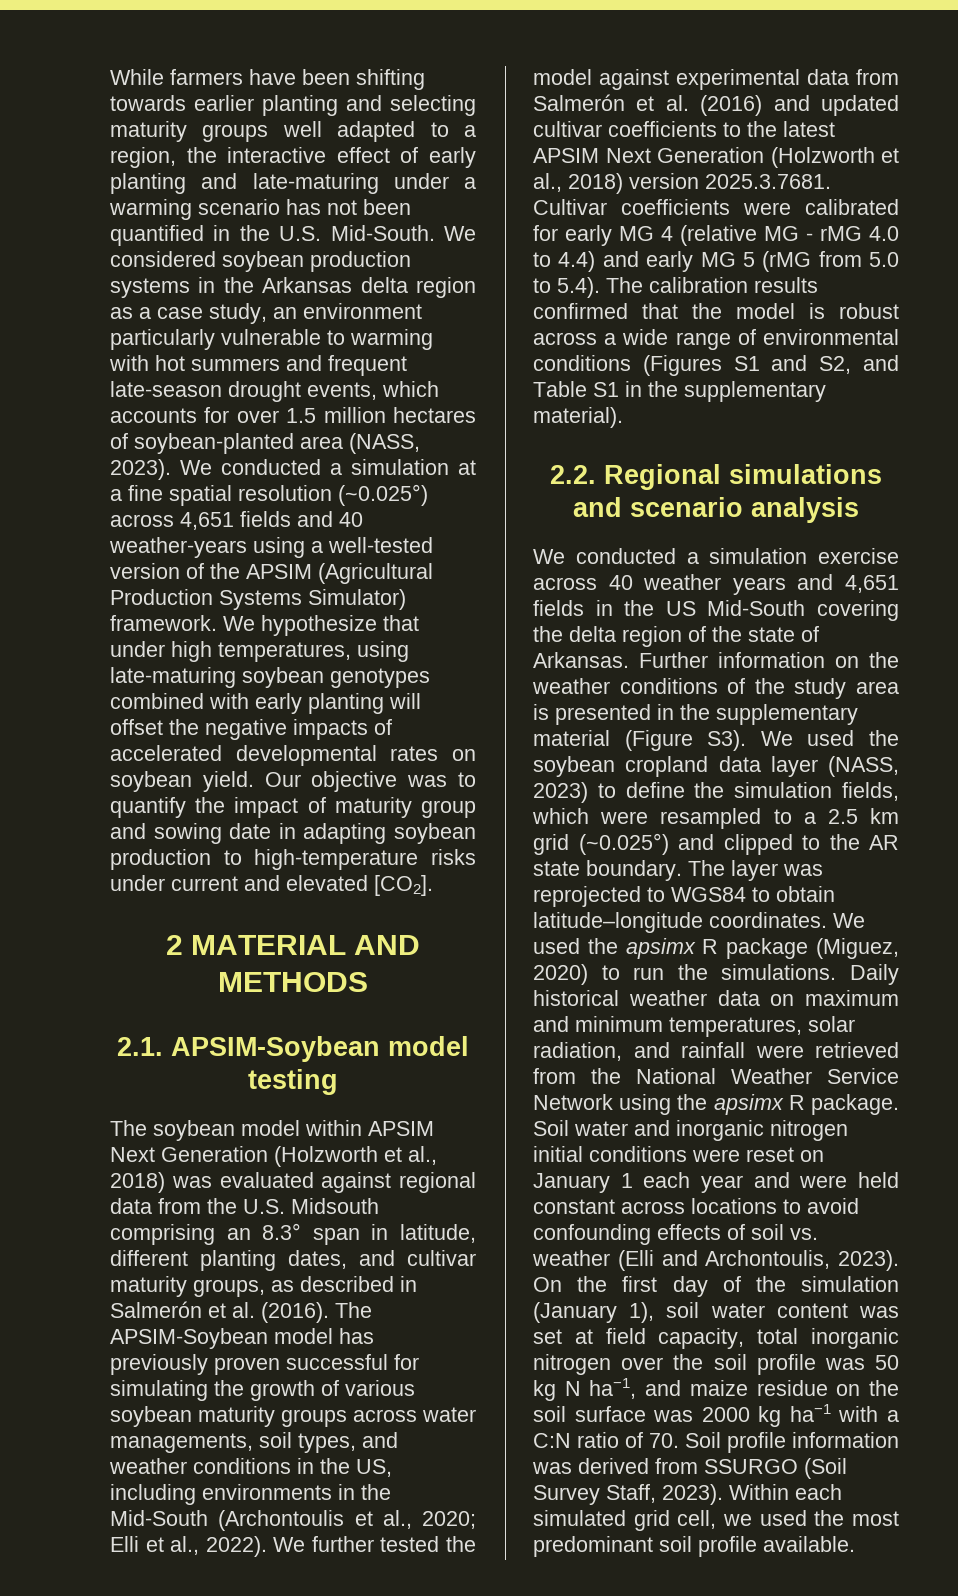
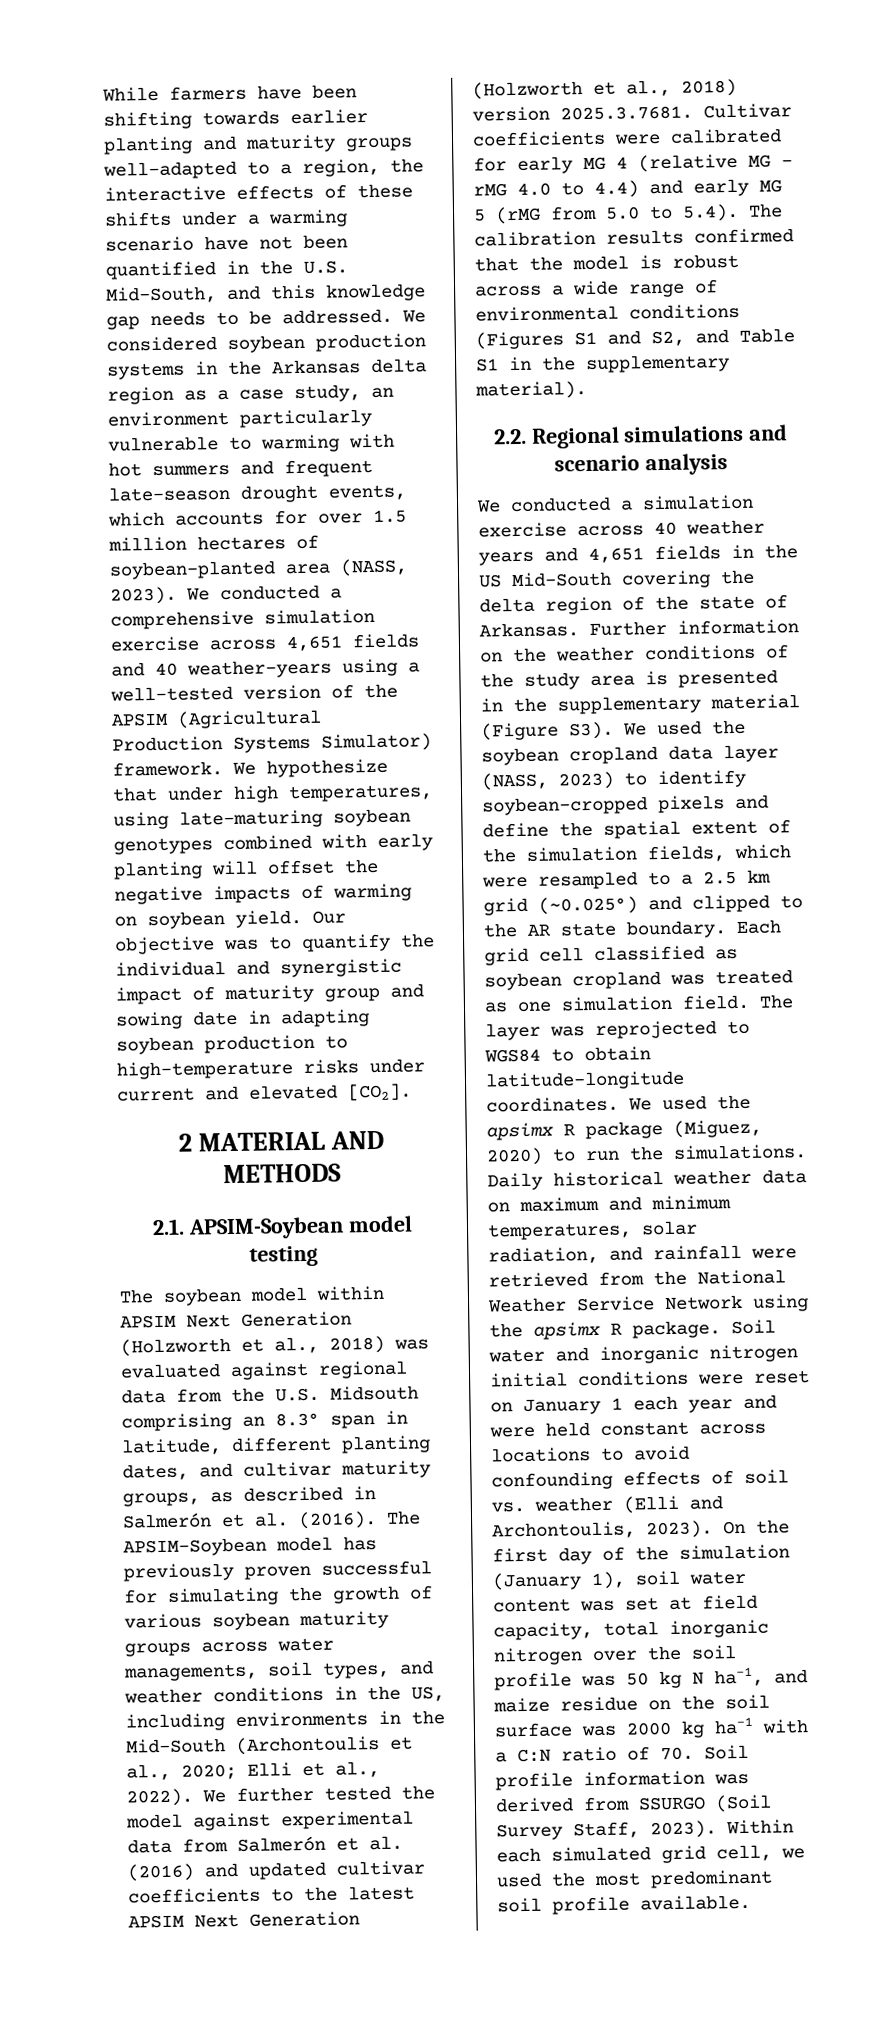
- While farmers have been shifting towards earlier planting and selecting maturity groups well adapted to a region, the interactive effect of early planting and late-maturing under a warming scenario has not been quantified in the U.S. Mid-South.
+ While farmers have been shifting towards earlier planting and maturity groups well-adapted to a region, the interactive effects of these shifts under a warming scenario have not been quantified in the U.S. Mid-South, and this knowledge gap needs to be addressed.
- We conducted a simulation at a fine spatial resolution (~0.025°) across 4,651 fields and 40 weather-years using a well-tested version of the APSIM (Agricultural Production Systems Simulator) framework.
+ We conducted a comprehensive simulation exercise across 4,651 fields and 40 weather-years using a well-tested version of the APSIM (Agricultural Production Systems Simulator) framework.
- We hypothesize that under high temperatures, using late-maturing soybean genotypes combined with early planting will offset the negative impacts of accelerated developmental rates on soybean yield.
+ We hypothesize that under high temperatures, using late-maturing soybean genotypes combined with early planting will offset the negative impacts of warming on soybean yield.
- Our objective was to quantify the impact of maturity group and sowing date in adapting soybean production to high-temperature risks under current and elevated [CO2].
+ Our objective was to quantify the individual and synergistic impact of maturity group and sowing date in adapting soybean production to high-temperature risks under current and elevated [CO2].
- Further information on the weather conditions of the study area is presented in the supplementary material (Figure S3). We used the soybean cropland data layer (NASS, 2023) to define the simulation fields, which were resampled to a 2.5 km grid (~0.025°) and clipped to the AR state boundary.
+ Further information on the weather conditions of the study area is presented in the supplementary material (Figure S3). We used the soybean cropland data layer (NASS, 2023) to identify soybean-cropped pixels and define the spatial extent of the simulation fields, which were resampled to a 2.5 km grid (~0.025°) and clipped to the AR state boundary.
+ Each grid cell classified as soybean cropland was treated as one simulation field.

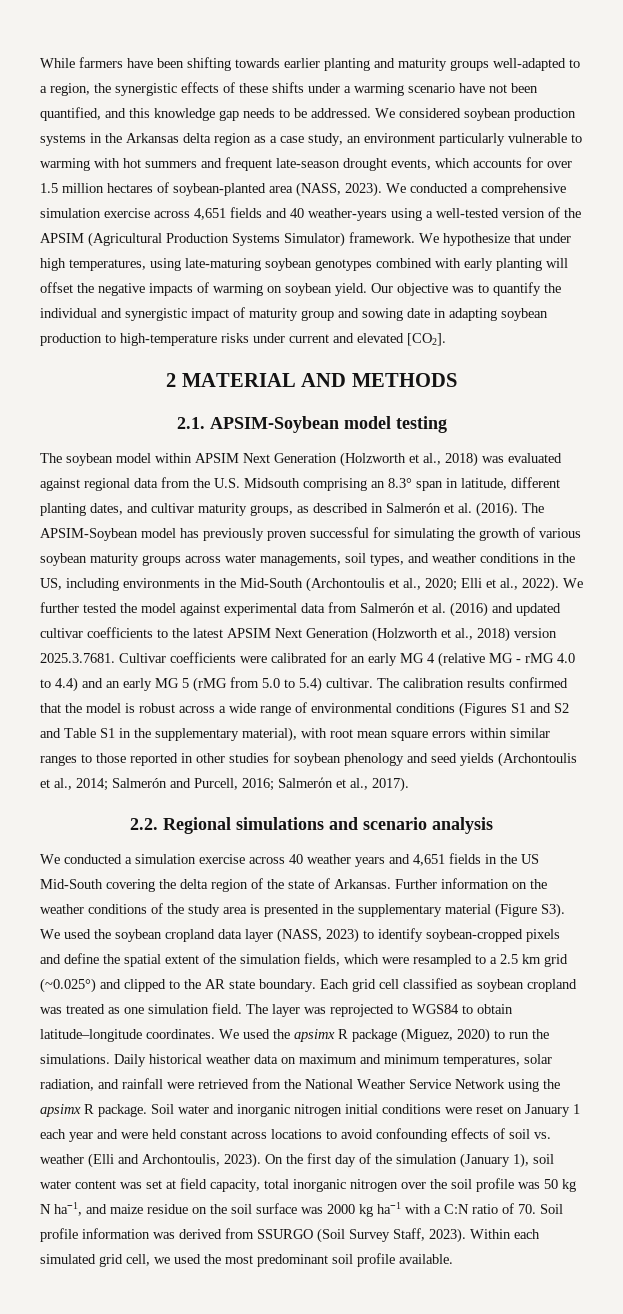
- While farmers have been shifting towards earlier planting and maturity groups well-adapted to a region, the interactive effects of these shifts under a warming scenario have not been quantified in the U.S. Mid-South, and this knowledge gap needs to be addressed.
+ While farmers have been shifting towards earlier planting and maturity groups well-adapted to a region, the synergistic effects of these shifts under a warming scenario have not been quantified, and this knowledge gap needs to be addressed.
- We further tested the model against experimental data from Salmerón et al. (2016) and updated cultivar coefficients to the latest APSIM Next Generation (Holzworth et al., 2018) version 2025.3.7681. Cultivar coefficients were calibrated for early MG 4 (relative MG - rMG 4.0 to 4.4) and early MG 5 (rMG from 5.0 to 5.4). The calibration results confirmed that the model is robust across a wide range of environmental conditions (Figures S1 and S2, and Table S1 in the supplementary material).
+ We further tested the model against experimental data from Salmerón et al. (2016) and updated cultivar coefficients to the latest APSIM Next Generation (Holzworth et al., 2018) version 2025.3.7681. Cultivar coefficients were calibrated for an early MG 4 (relative MG - rMG 4.0 to 4.4) and an early MG 5 (rMG from 5.0 to 5.4) cultivar. The calibration results confirmed that the model is robust across a wide range of environmental conditions (Figures S1 and S2 and Table S1 in the supplementary material), with root mean square errors within similar ranges to those reported in other studies for soybean phenology and seed yields (Archontoulis et al., 2014; Salmerón and Purcell, 2016; Salmerόn et al., 2017).

